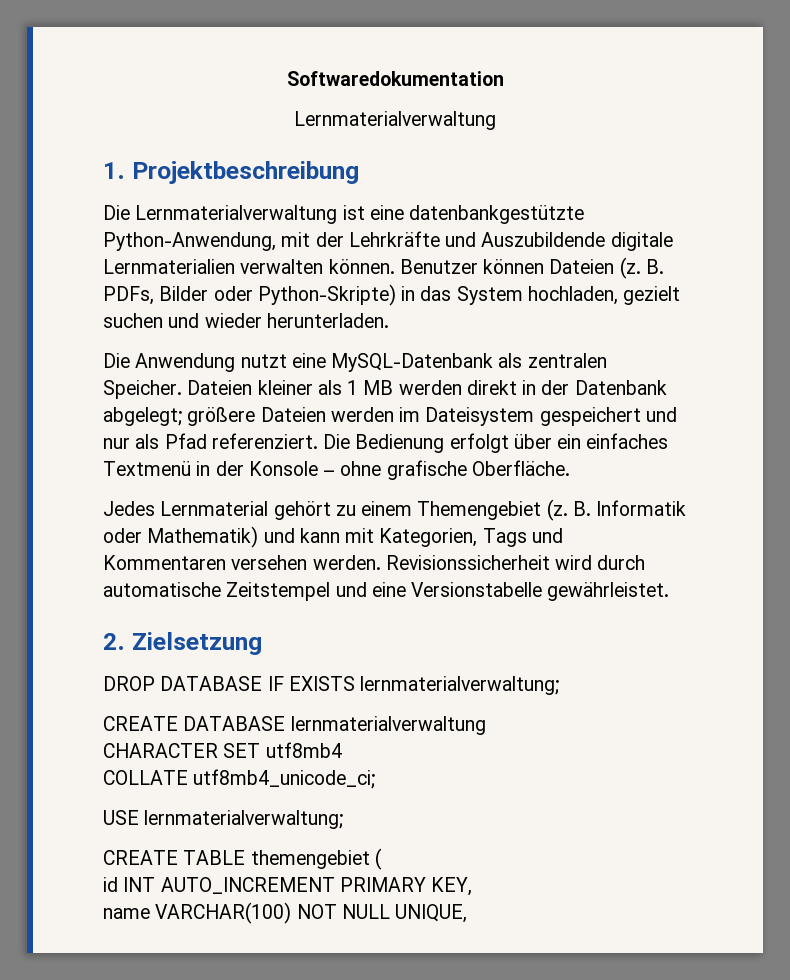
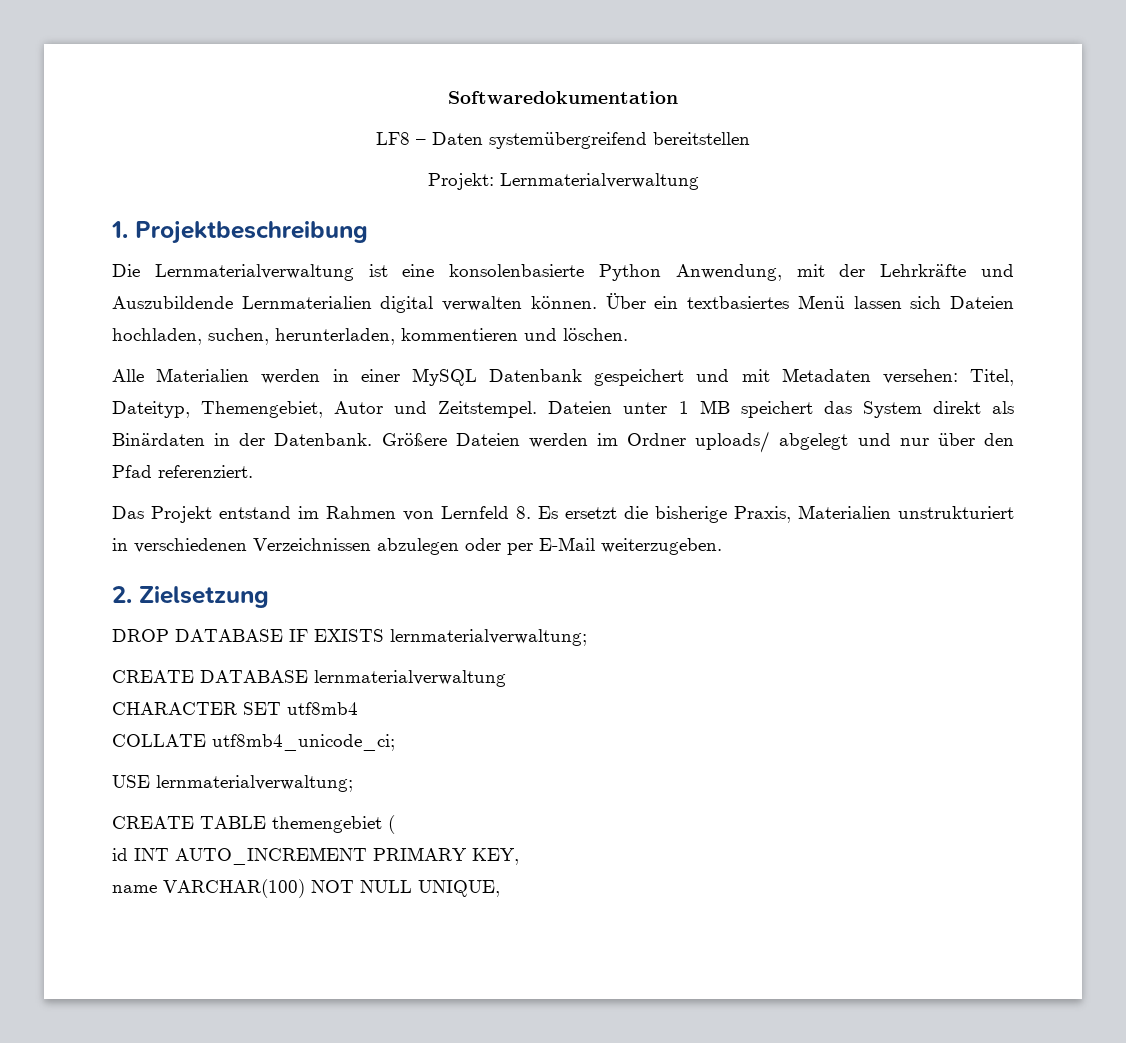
  Softwaredokumentation
- Lernmaterialverwaltung
+ LF8 – Daten systemübergreifend bereitstellen
+ Projekt: Lernmaterialverwaltung
- Die Lernmaterialverwaltung ist eine datenbankgestützte Python-Anwendung, mit der Lehrkräfte und Auszubildende digitale Lernmaterialien verwalten können. Benutzer können Dateien (z. B. PDFs, Bilder oder Python-Skripte) in das System hochladen, gezielt suchen und wieder herunterladen.
- Die Anwendung nutzt eine MySQL-Datenbank als zentralen Speicher. Dateien kleiner als 1 MB werden direkt in der Datenbank abgelegt; größere Dateien werden im Dateisystem gespeichert und nur als Pfad referenziert. Die Bedienung erfolgt über ein einfaches Textmenü in der Konsole – ohne grafische Oberfläche.
- Jedes Lernmaterial gehört zu einem Themengebiet (z. B. Informatik oder Mathematik) und kann mit Kategorien, Tags und Kommentaren versehen werden. Revisionssicherheit wird durch automatische Zeitstempel und eine Versionstabelle gewährleistet.
+ Die Lernmaterialverwaltung ist eine konsolenbasierte Python Anwendung, mit der Lehrkräfte und Auszubildende Lernmaterialien digital verwalten können. Über ein textbasiertes Menü lassen sich Dateien hochladen, suchen, herunterladen, kommentieren und löschen.
+ Alle Materialien werden in einer MySQL Datenbank gespeichert und mit Metadaten versehen: Titel, Dateityp, Themengebiet, Autor und Zeitstempel. Dateien unter 1 MB speichert das System direkt als Binärdaten in der Datenbank. Größere Dateien werden im Ordner uploads/ abgelegt und nur über den Pfad referenziert.
+ Das Projekt entstand im Rahmen von Lernfeld 8. Es ersetzt die bisherige Praxis, Materialien unstrukturiert in verschiedenen Verzeichnissen abzulegen oder per E-Mail weiterzugeben.

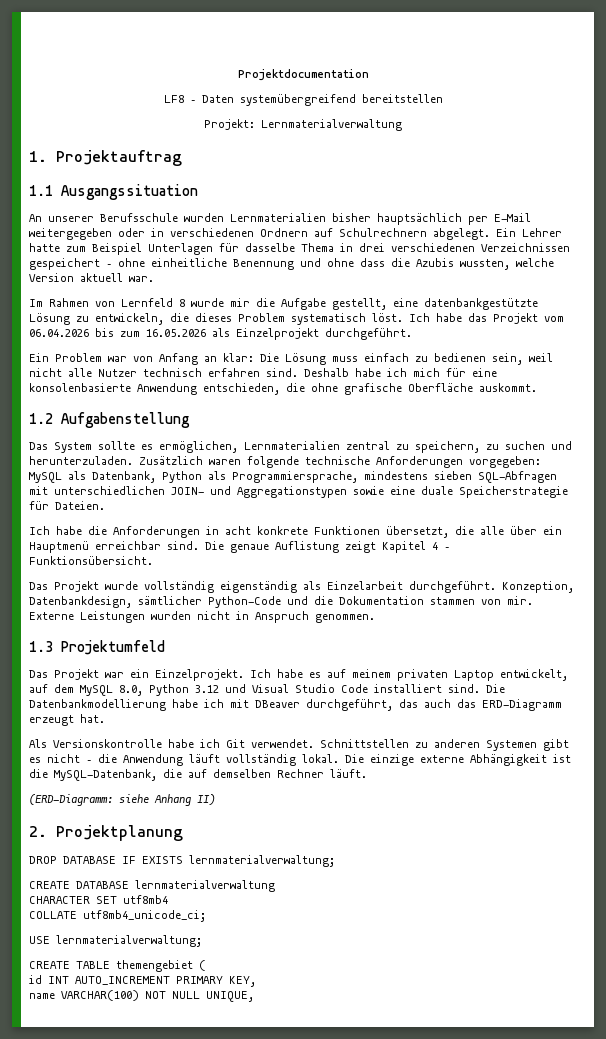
- Softwaredokumentation
+ Projektdocumentation
- 1. Projektbeschreibung
- Die Lernmaterialverwaltung ist eine konsolenbasierte Python Anwendung, mit der Lehrkräfte und Auszubildende Lernmaterialien digital verwalten können. Über ein textbasiertes Menü lassen sich Dateien hochladen, suchen, herunterladen, kommentieren und löschen.
- Alle Materialien werden in einer MySQL Datenbank gespeichert und mit Metadaten versehen: Titel, Dateityp, Themengebiet, Autor und Zeitstempel. Dateien unter 1 MB speichert das System direkt als Binärdaten in der Datenbank. Größere Dateien werden im Ordner uploads/ abgelegt und nur über den Pfad referenziert.
- Das Projekt entstand im Rahmen von Lernfeld 8. Es ersetzt die bisherige Praxis, Materialien unstrukturiert in verschiedenen Verzeichnissen abzulegen oder per E-Mail weiterzugeben.
+ 1. Projektauftrag
+ 1.1 Ausgangssituation
+ An unserer Berufsschule wurden Lernmaterialien bisher hauptsächlich per E-Mail weitergegeben oder in verschiedenen Ordnern auf Schulrechnern abgelegt. Ein Lehrer hatte zum Beispiel Unterlagen für dasselbe Thema in drei verschiedenen Verzeichnissen gespeichert – ohne einheitliche Benennung und ohne dass die Azubis wussten, welche Version aktuell war.
+ Im Rahmen von Lernfeld 8 wurde mir die Aufgabe gestellt, eine datenbankgestützte Lösung zu entwickeln, die dieses Problem systematisch löst. Ich habe das Projekt vom 06.04.2026 bis zum 16.05.2026 als Einzelprojekt durchgeführt.
+ Ein Problem war von Anfang an klar: Die Lösung muss einfach zu bedienen sein, weil nicht alle Nutzer technisch erfahren sind. Deshalb habe ich mich für eine konsolenbasierte Anwendung entschieden, die ohne grafische Oberfläche auskommt.
+ 1.2 Aufgabenstellung
+ Das System sollte es ermöglichen, Lernmaterialien zentral zu speichern, zu suchen und herunterzuladen. Zusätzlich waren folgende technische Anforderungen vorgegeben: MySQL als Datenbank, Python als Programmiersprache, mindestens sieben SQL-Abfragen mit unterschiedlichen JOIN- und Aggregationstypen sowie eine duale Speicherstrategie für Dateien.
+ Ich habe die Anforderungen in acht konkrete Funktionen übersetzt, die alle über ein Hauptmenü erreichbar sind. Die genaue Auflistung zeigt Kapitel 4 – Funktionsübersicht.
+ Das Projekt wurde vollständig eigenständig als Einzelarbeit durchgeführt. Konzeption, Datenbankdesign, sämtlicher Python-Code und die Dokumentation stammen von mir. Externe Leistungen wurden nicht in Anspruch genommen.
+ 1.3 Projektumfeld
+ Das Projekt war ein Einzelprojekt. Ich habe es auf meinem privaten Laptop entwickelt, auf dem MySQL 8.0, Python 3.12 und Visual Studio Code installiert sind. Die Datenbankmodellierung habe ich mit DBeaver durchgeführt, das auch das ERD-Diagramm erzeugt hat.
+ Als Versionskontrolle habe ich Git verwendet. Schnittstellen zu anderen Systemen gibt es nicht – die Anwendung läuft vollständig lokal. Die einzige externe Abhängigkeit ist die MySQL-Datenbank, die auf demselben Rechner läuft.
+ (ERD-Diagramm: siehe Anhang II)
- 2. Zielsetzung
+ 2. Projektplanung

